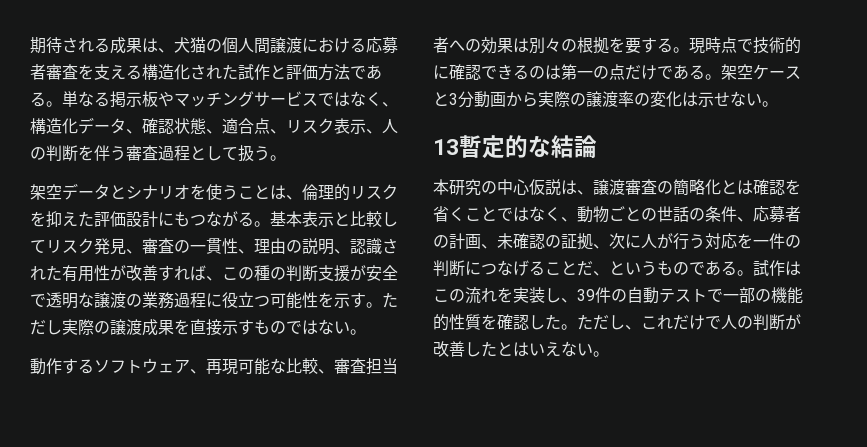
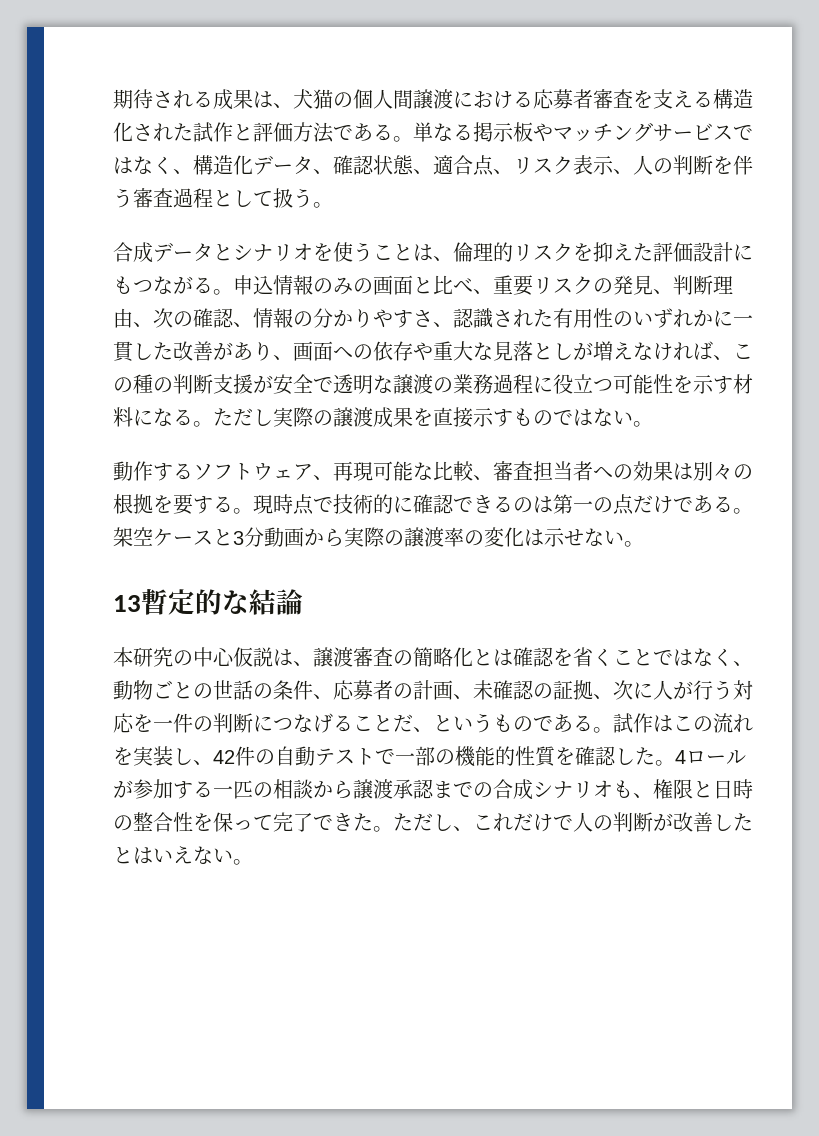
- 架空データとシナリオを使うことは、倫理的リスクを抑えた評価設計にもつながる。
+ 合成データとシナリオを使うことは、倫理的リスクを抑えた評価設計にもつながる。
- 基本表示と比較してリスク発見、審査の一貫性、理由の説明、認識された有用性が改善すれば、この種の判断支援が安全で透明な譲渡の業務過程に役立つ可能性を示す。
+ 申込情報のみの画面と比べ、重要リスクの発見、判断理由、次の確認、情報の分かりやすさ、認識された有用性のいずれかに一貫した改善があり、画面への依存や重大な見落としが増えなければ、この種の判断支援が安全で透明な譲渡の業務過程に役立つ可能性を示す材料になる。
- 試作はこの流れを実装し、39件の自動テストで一部の機能的性質を確認した。
+ 試作はこの流れを実装し、42件の自動テストで一部の機能的性質を確認した。
+ 4ロールが参加する一匹の相談から譲渡承認までの合成シナリオも、権限と日時の整合性を保って完了できた。

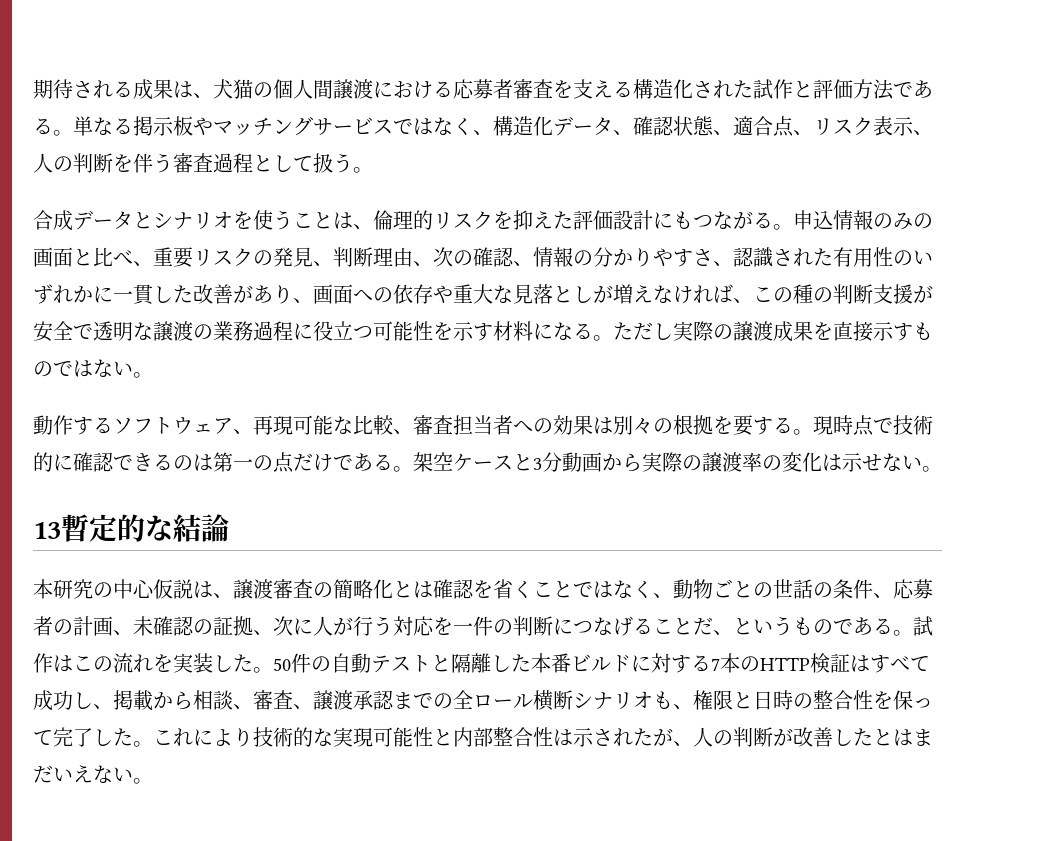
- 試作はこの流れを実装し、42件の自動テストで一部の機能的性質を確認した。4ロールが参加する一匹の相談から譲渡承認までの合成シナリオも、権限と日時の整合性を保って完了できた。ただし、これだけで人の判断が改善したとはいえない。
+ 試作はこの流れを実装した。50件の自動テストと隔離した本番ビルドに対する7本のHTTP検証はすべて成功し、掲載から相談、審査、譲渡承認までの全ロール横断シナリオも、権限と日時の整合性を保って完了した。これにより技術的な実現可能性と内部整合性は示されたが、人の判断が改善したとはまだいえない。

